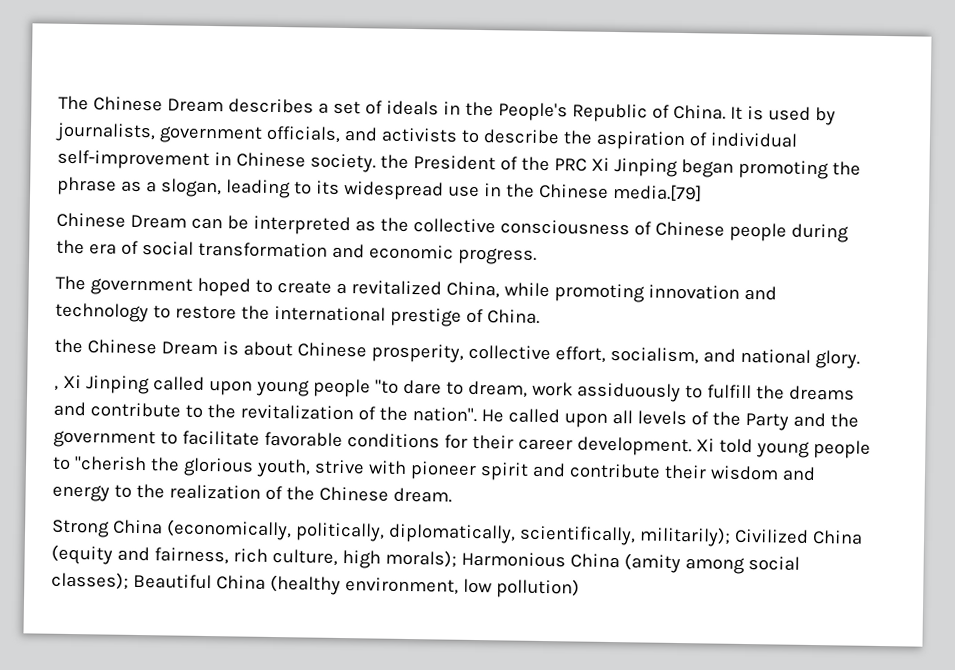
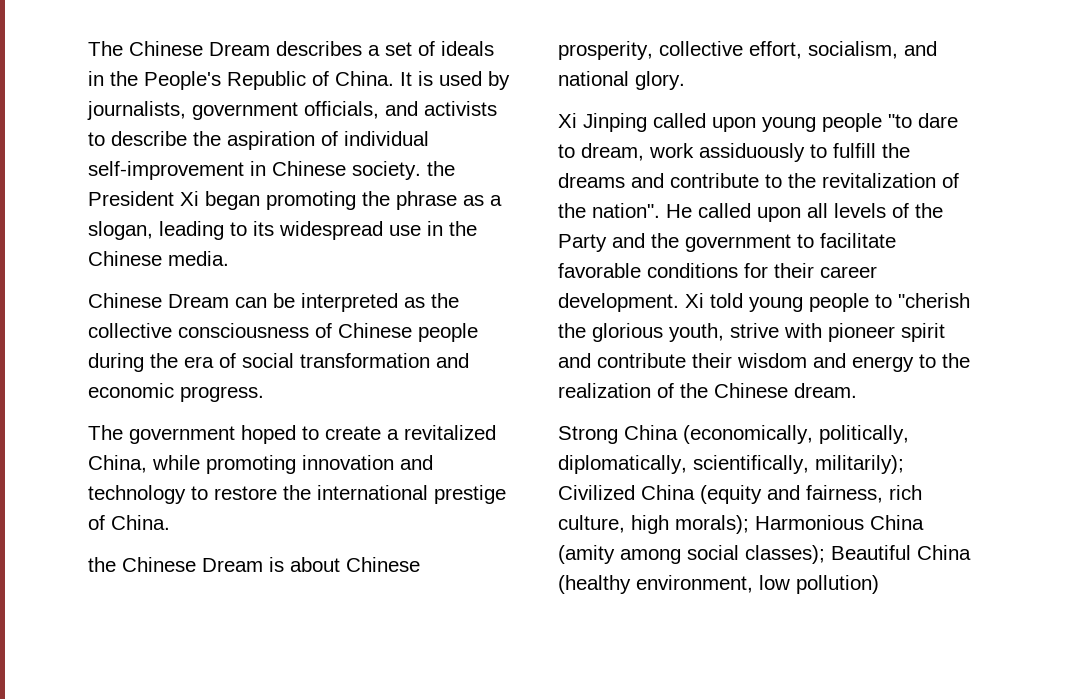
- It is used by journalists, government officials, and activists to describe the aspiration of individual self-improvement in Chinese society. the President of the PRC Xi Jinping began promoting the phrase as a slogan, leading to its widespread use in the Chinese media.[79]
+ It is used by journalists, government officials, and activists to describe the aspiration of individual self-improvement in Chinese society. the President Xi began promoting the phrase as a slogan, leading to its widespread use in the Chinese media.
- , Xi Jinping called upon young people "to dare to dream, work assiduously to fulfill the dreams and contribute to the revitalization of the nation".
+ Xi Jinping called upon young people "to dare to dream, work assiduously to fulfill the dreams and contribute to the revitalization of the nation".

